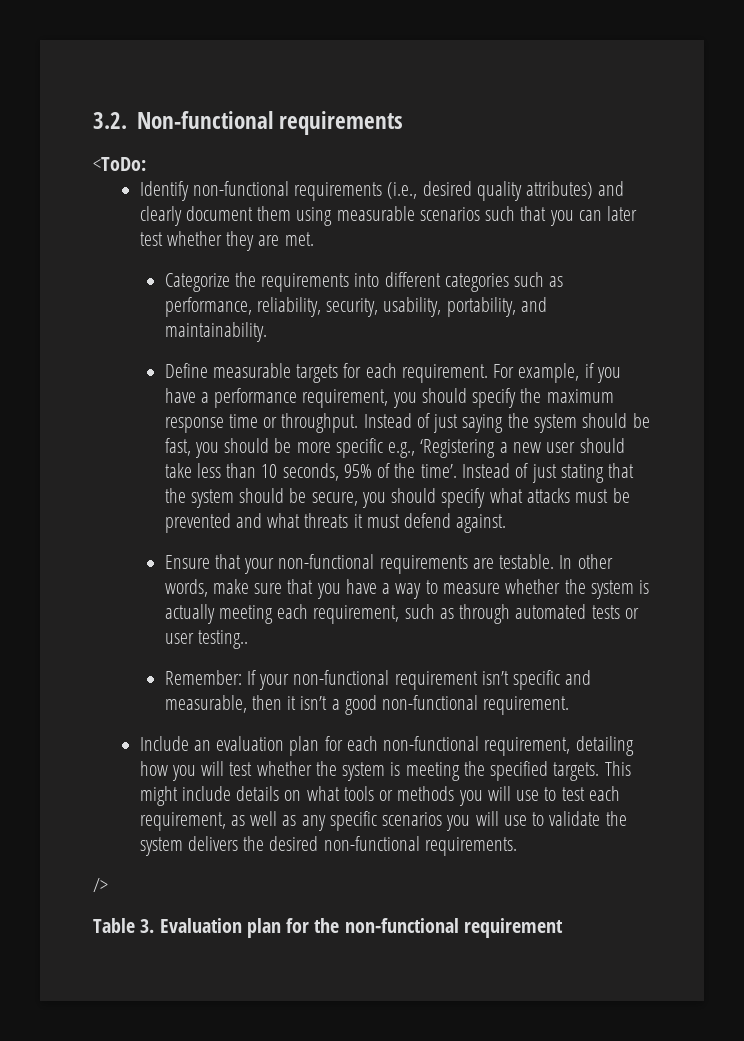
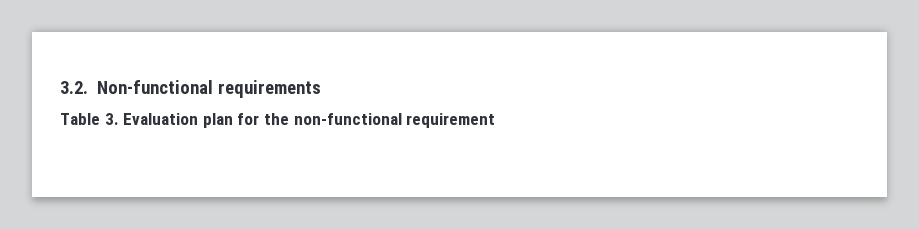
- <ToDo:
- Identify non-functional requirements (i.e., desired quality attributes) and clearly document them using measurable scenarios such that you can later test whether they are met.
- Categorize the requirements into different categories such as performance, reliability, security, usability, portability, and maintainability.
- Define measurable targets for each requirement. For example, if you have a performance requirement, you should specify the maximum response time or throughput. Instead of just saying the system should be fast, you should be more specific e.g., ‘Registering a new user should take less than 10 seconds, 95% of the time’. Instead of just stating that the system should be secure, you should specify what attacks must be prevented and what threats it must defend against.
- Ensure that your non-functional requirements are testable. In other words, make sure that you have a way to measure whether the system is actually meeting each requirement, such as through automated tests or user testing..
- Remember: If your non-functional requirement isn’t specific and measurable, then it isn’t a good non-functional requirement.
- Include an evaluation plan for each non-functional requirement, detailing how you will test whether the system is meeting the specified targets. This might include details on what tools or methods you will use to test each requirement, as well as any specific scenarios you will use to validate the system delivers the desired non-functional requirements.
- />

